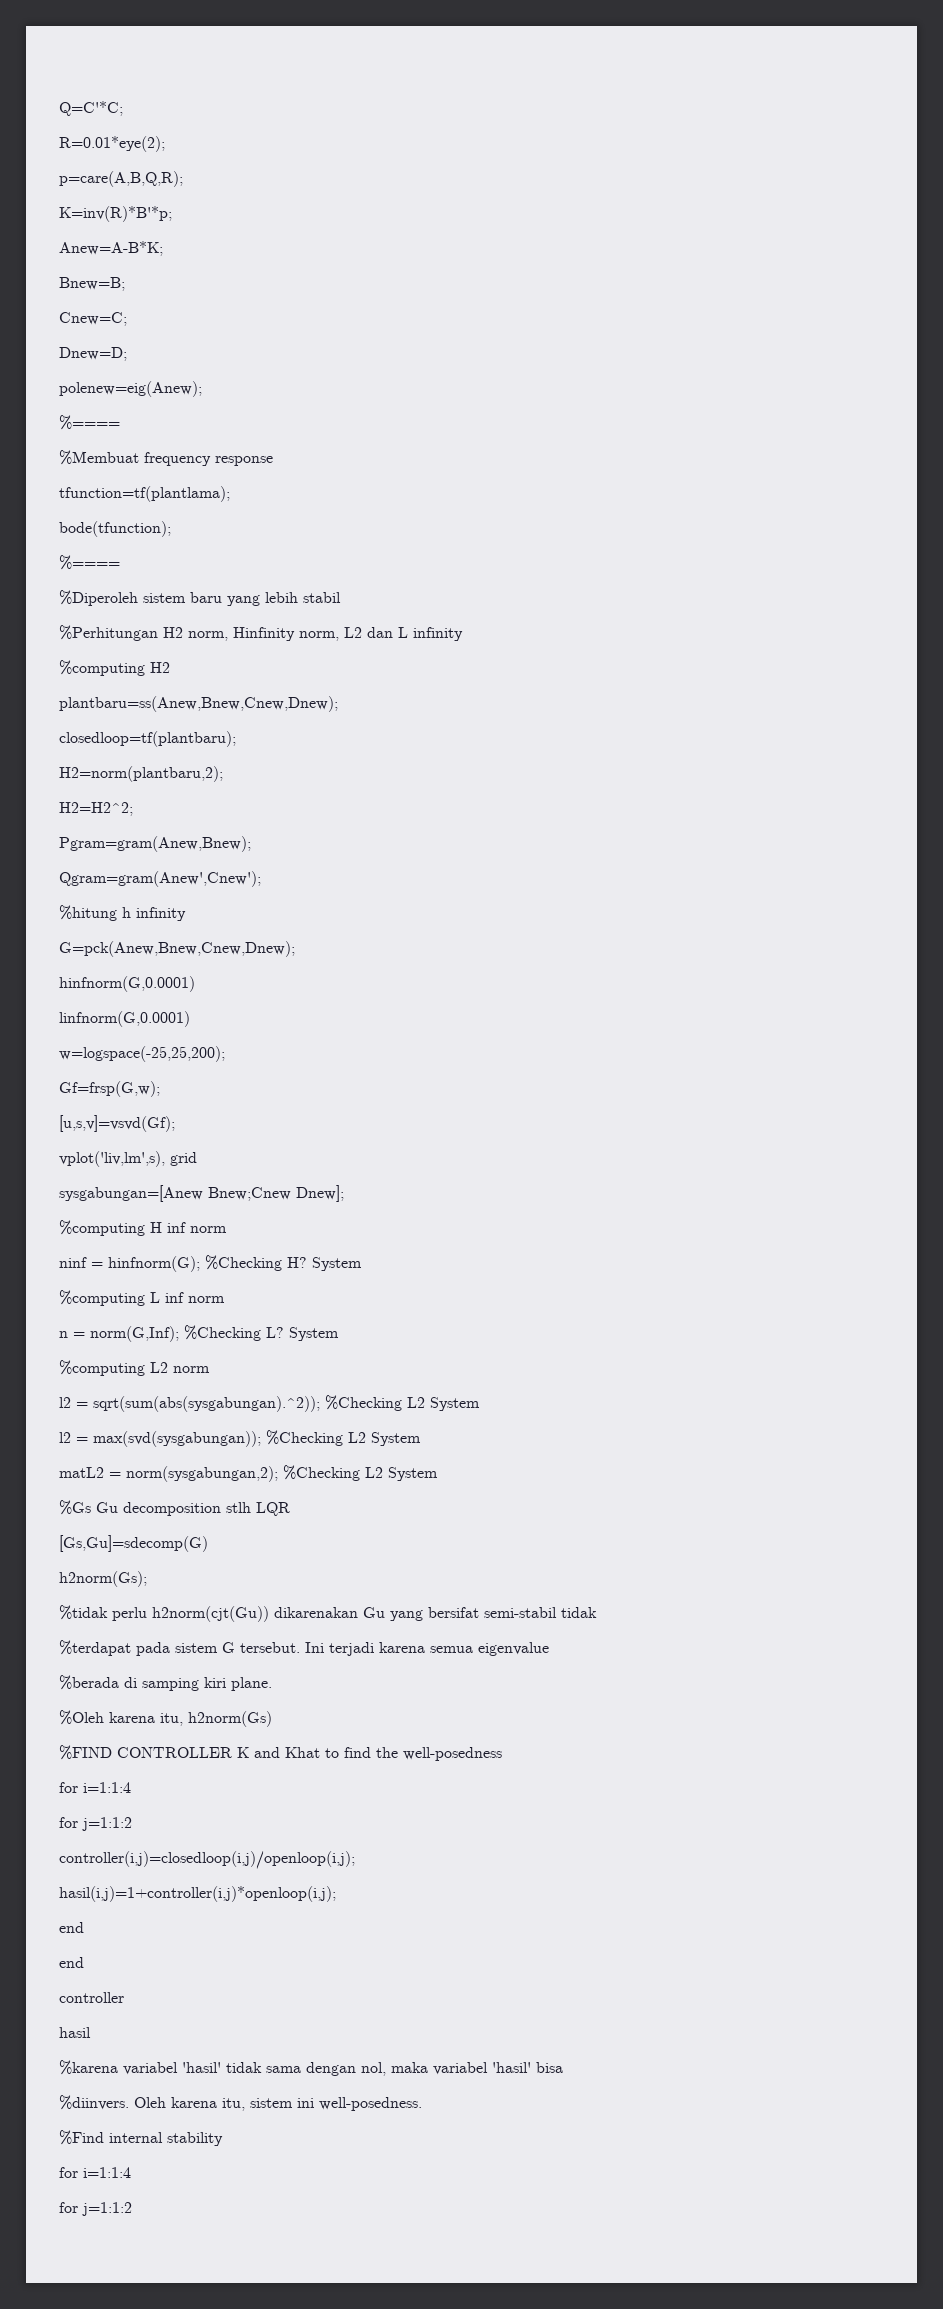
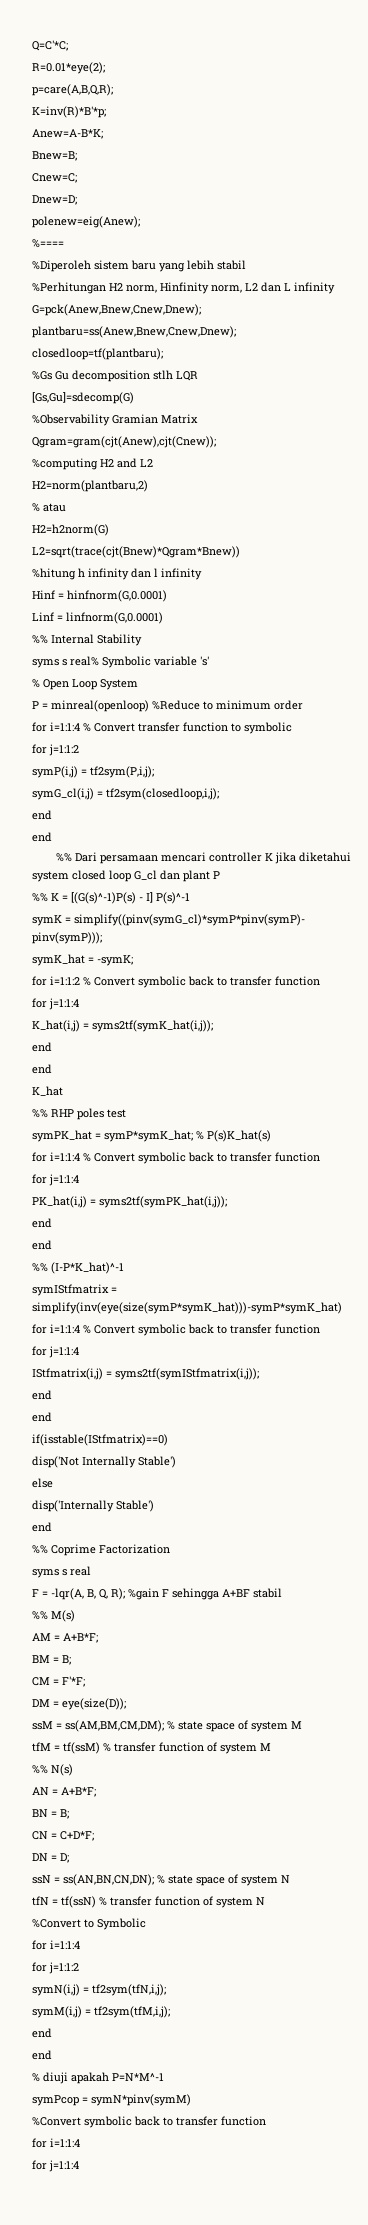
- %Membuat frequency response
- tfunction=tf(plantlama);
- bode(tfunction);
- %====
- %computing H2
+ G=pck(Anew,Bnew,Cnew,Dnew);
- H2=norm(plantbaru,2);
- H2=H2^2;
- Pgram=gram(Anew,Bnew);
- Qgram=gram(Anew',Cnew');
- %hitung h infinity
- G=pck(Anew,Bnew,Cnew,Dnew);
- hinfnorm(G,0.0001)
- linfnorm(G,0.0001)
- w=logspace(-25,25,200);
- Gf=frsp(G,w);
- [u,s,v]=vsvd(Gf);
- vplot('liv,lm',s), grid
- sysgabungan=[Anew Bnew;Cnew Dnew];
- %computing H inf norm
- ninf = hinfnorm(G); %Checking H? System
- %computing L inf norm
- n = norm(G,Inf); %Checking L? System
- %computing L2 norm
- l2 = sqrt(sum(abs(sysgabungan).^2)); %Checking L2 System
- l2 = max(svd(sysgabungan)); %Checking L2 System
- matL2 = norm(sysgabungan,2); %Checking L2 System
- h2norm(Gs);
- %tidak perlu h2norm(cjt(Gu)) dikarenakan Gu yang bersifat semi-stabil tidak
- %terdapat pada sistem G tersebut. Ini terjadi karena semua eigenvalue
- %berada di samping kiri plane.
- %Oleh karena itu, h2norm(Gs)
- %FIND CONTROLLER K and Khat to find the well-posedness
+ %Observability Gramian Matrix
+ Qgram=gram(cjt(Anew),cjt(Cnew));
+ %computing H2 and L2
+ H2=norm(plantbaru,2)
+ % atau
+ H2=h2norm(G)
+ L2=sqrt(trace(cjt(Bnew)*Qgram*Bnew))
+ %hitung h infinity dan l infinity
+ Hinf = hinfnorm(G,0.0001)
+ Linf = linfnorm(G,0.0001)
+ %% Internal Stability
+ syms s real% Symbolic variable 's'
+ % Open Loop System
+ P = minreal(openloop) %Reduce to minimum order
+ for i=1:1:4 % Convert transfer function to symbolic
+ for j=1:1:2
+ symP(i,j) = tf2sym(P,i,j);
+ symG_cl(i,j) = tf2sym(closedloop,i,j);
+ end
+ end
+ %% Dari persamaan mencari controller K jika diketahui system closed loop G_cl dan plant P
+ %% K = [(G(s)^-1)P(s) - I] P(s)^-1
+ symK = simplify((pinv(symG_cl)*symP*pinv(symP)- pinv(symP)));
+ symK_hat = -symK;
+ for i=1:1:2 % Convert symbolic back to transfer function
+ for j=1:1:4
+ K_hat(i,j) = syms2tf(symK_hat(i,j));
+ end
+ end
+ K_hat
+ %% RHP poles test
+ symPK_hat = symP*symK_hat; % P(s)K_hat(s)
+ for i=1:1:4 % Convert symbolic back to transfer function
+ for j=1:1:4
+ PK_hat(i,j) = syms2tf(symPK_hat(i,j));
+ end
+ end
+ %% (I-P*K_hat)^-1
+ symIStfmatrix = simplify(inv(eye(size(symP*symK_hat)))-symP*symK_hat)
+ for i=1:1:4 % Convert symbolic back to transfer function
+ for j=1:1:4
+ IStfmatrix(i,j) = syms2tf(symIStfmatrix(i,j));
+ end
+ end
+ if(isstable(IStfmatrix)==0)
+ disp('Not Internally Stable')
+ else
+ disp('Internally Stable')
+ end
+ %% Coprime Factorization
+ syms s real
+ F = -lqr(A, B, Q, R); %gain F sehingga A+BF stabil
+ %% M(s)
+ AM = A+B*F;
+ BM = B;
+ CM = F'*F;
+ DM = eye(size(D));
+ ssM = ss(AM,BM,CM,DM); % state space of system M
+ tfM = tf(ssM) % transfer function of system M
+ %% N(s)
+ AN = A+B*F;
+ BN = B;
+ CN = C+D*F;
+ DN = D;
+ ssN = ss(AN,BN,CN,DN); % state space of system N
+ tfN = tf(ssN) % transfer function of system N
+ %Convert to Symbolic
  for i=1:1:4
  for j=1:1:2
- controller(i,j)=closedloop(i,j)/openloop(i,j);
- hasil(i,j)=1+controller(i,j)*openloop(i,j);
+ symN(i,j) = tf2sym(tfN,i,j);
+ symM(i,j) = tf2sym(tfM,i,j);
  end
  end
- controller
- hasil
- %karena variabel 'hasil' tidak sama dengan nol, maka variabel 'hasil' bisa
- %diinvers. Oleh karena itu, sistem ini well-posedness.
- %Find internal stability
+ % diuji apakah P=N*M^-1
+ symPcop = symN*pinv(symM)
+ %Convert symbolic back to transfer function
  for i=1:1:4
- for j=1:1:2
+ for j=1:1:4

